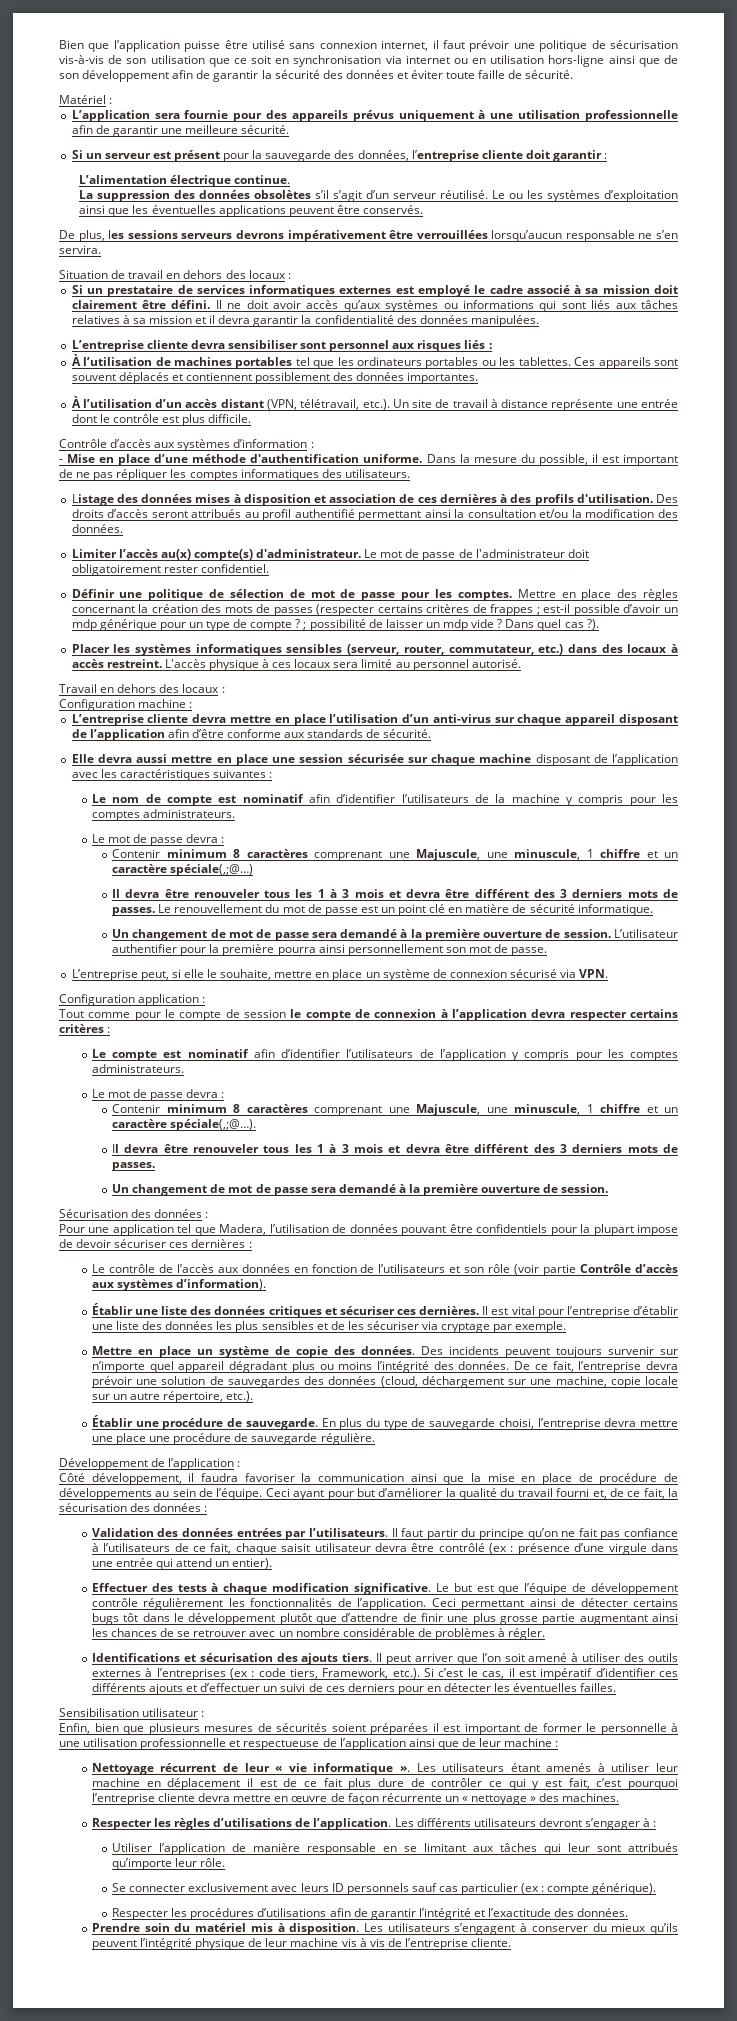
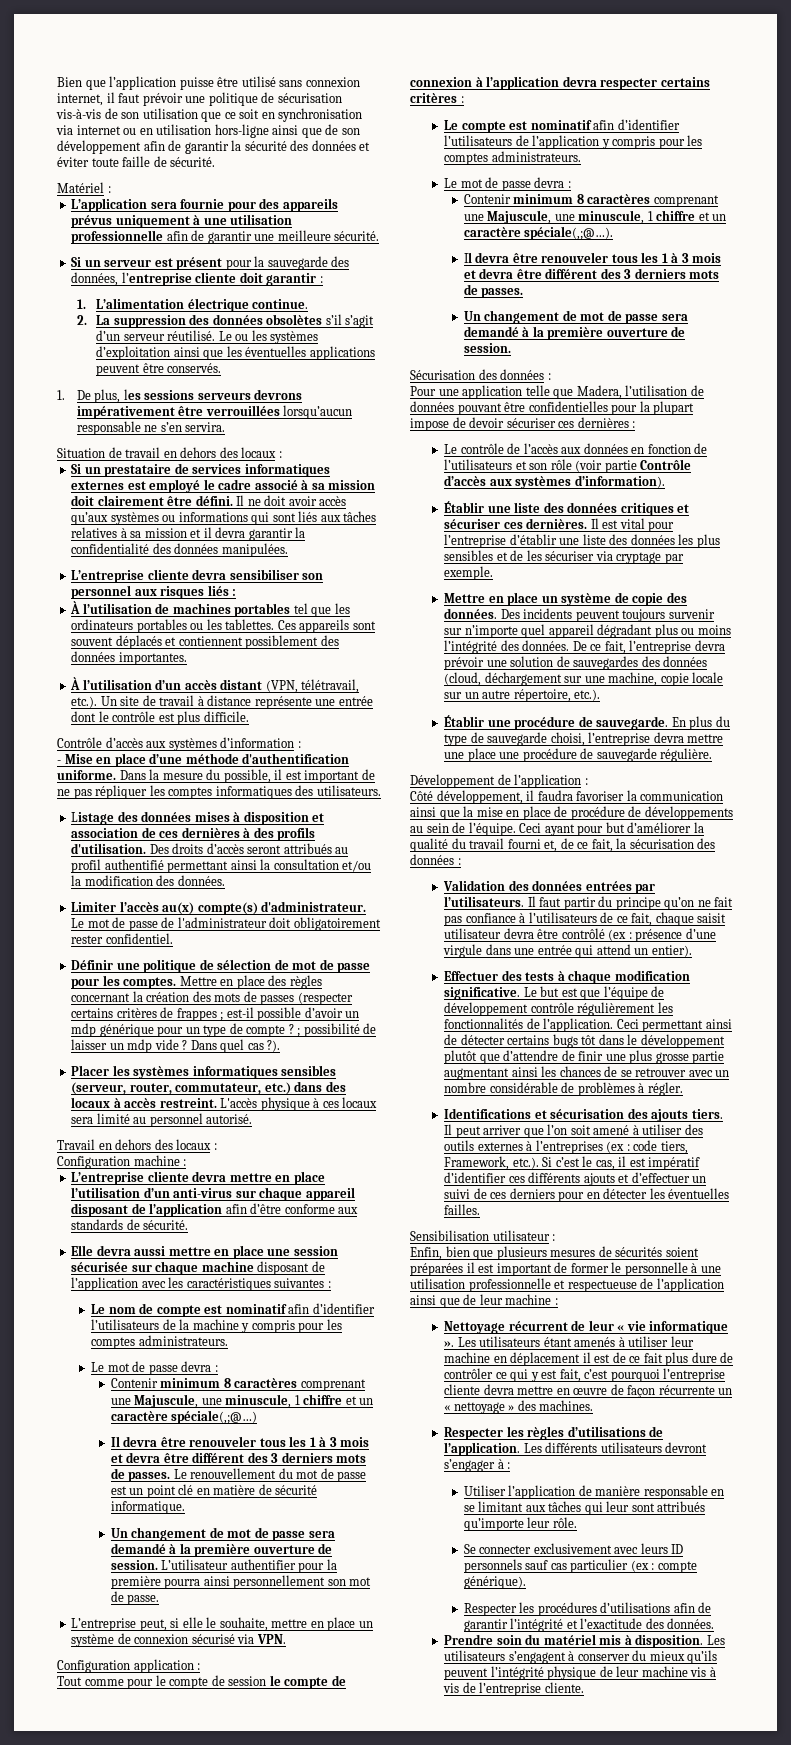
- L’alimentation électrique continue.
+ 1. L’alimentation électrique continue.
- La suppression des données obsolètes s’il s’agit d’un serveur réutilisé.
+ 2. La suppression des données obsolètes s’il s’agit d’un serveur réutilisé.
- De plus, les sessions serveurs devrons impérativement être verrouillées lorsqu’aucun responsable ne s’en servira.
+ 1. De plus, les sessions serveurs devrons impérativement être verrouillées lorsqu’aucun responsable ne s’en servira.
- L’entreprise cliente devra sensibiliser sont personnel aux risques liés :
+ L’entreprise cliente devra sensibiliser son personnel aux risques liés :
- Pour une application tel que Madera, l’utilisation de données pouvant être confidentiels pour la plupart impose de devoir sécuriser ces dernières :
+ Pour une application telle que Madera, l’utilisation de données pouvant être confidentielles pour la plupart impose de devoir sécuriser ces dernières :

